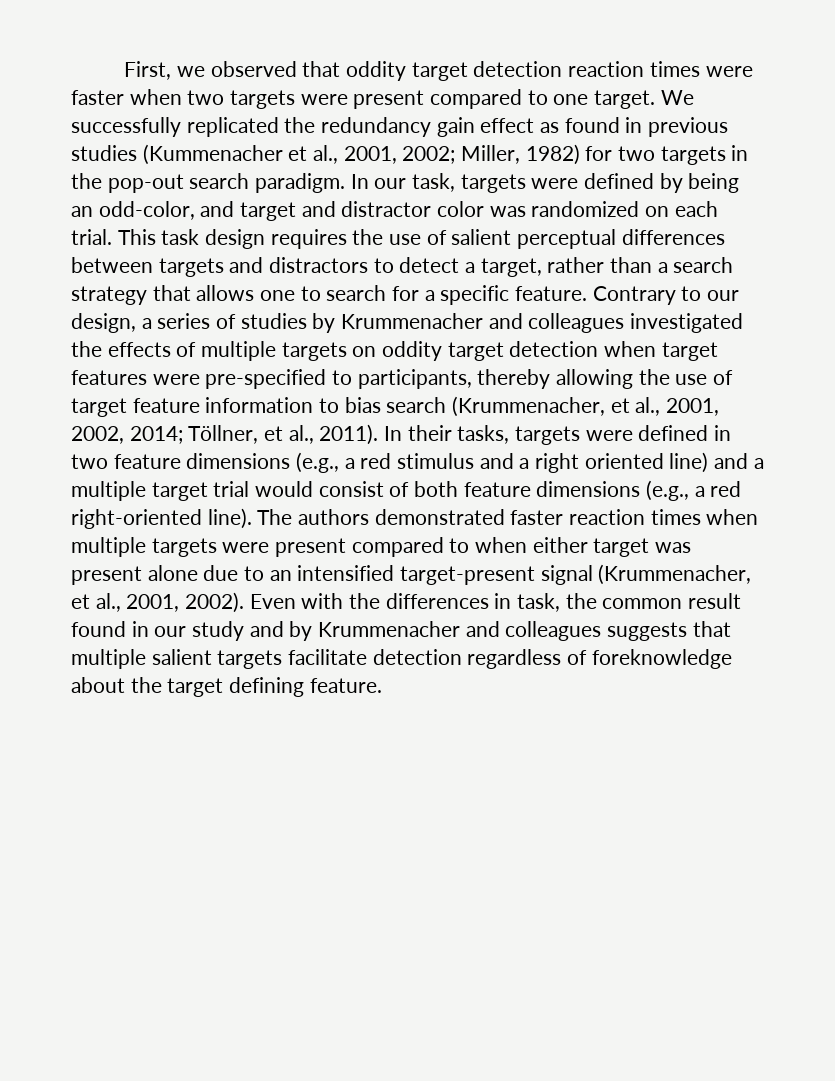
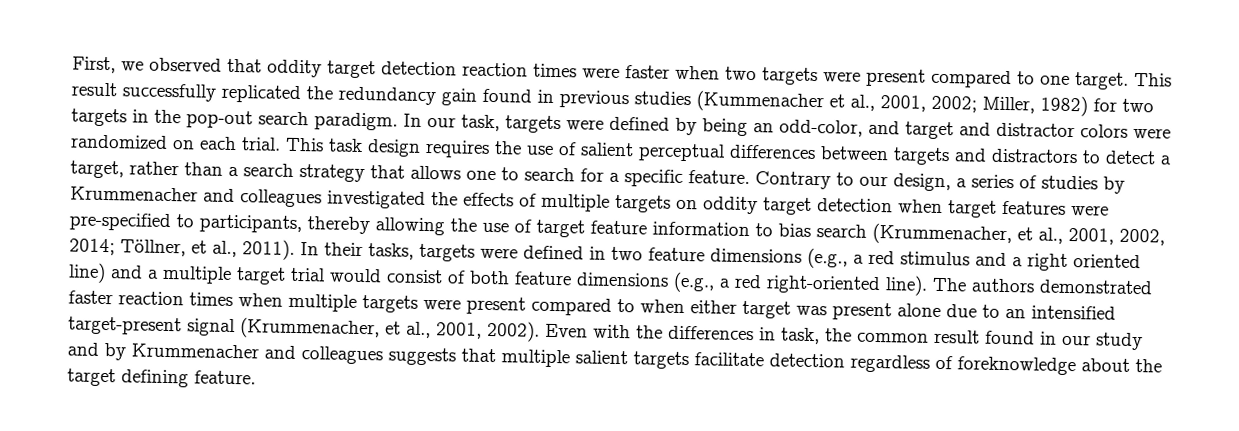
- We successfully replicated the redundancy gain effect as found in previous studies (Kummenacher et al., 2001, 2002; Miller, 1982) for two targets in the pop-out search paradigm.
+ This result successfully replicated the redundancy gain found in previous studies (Kummenacher et al., 2001, 2002; Miller, 1982) for two targets in the pop-out search paradigm.
- In our task, targets were defined by being an odd-color, and target and distractor color was randomized on each trial.
+ In our task, targets were defined by being an odd-color, and target and distractor colors were randomized on each trial.

